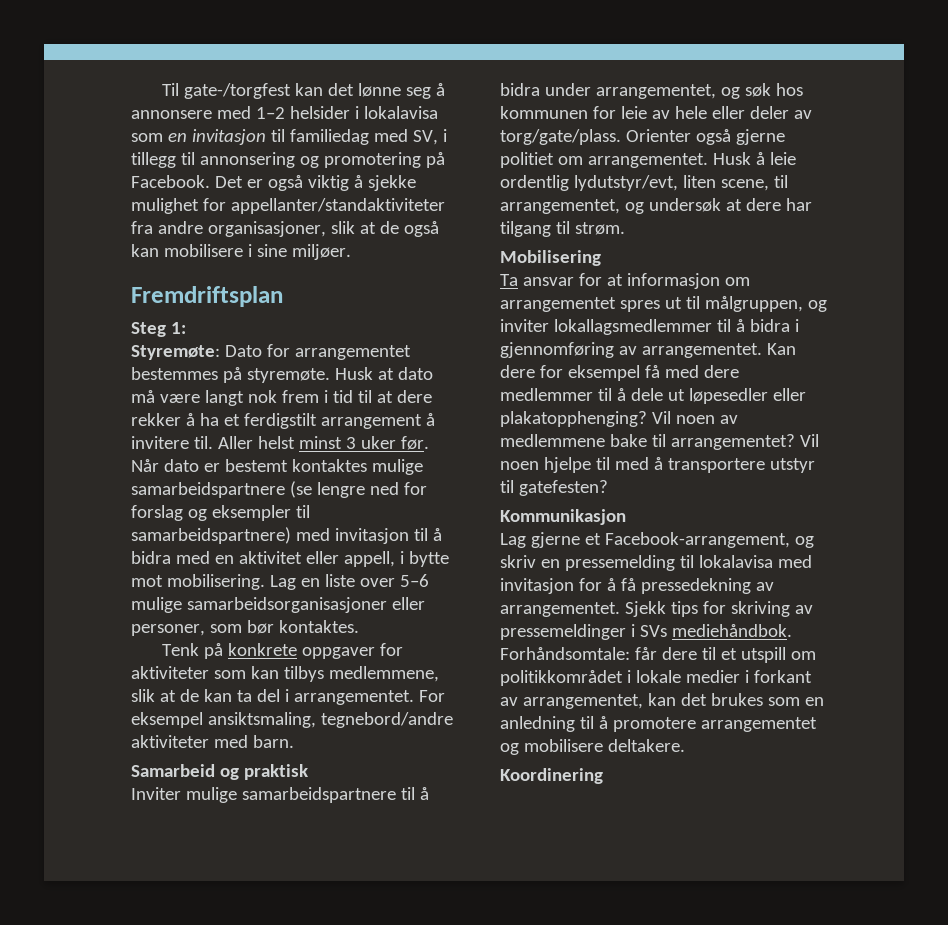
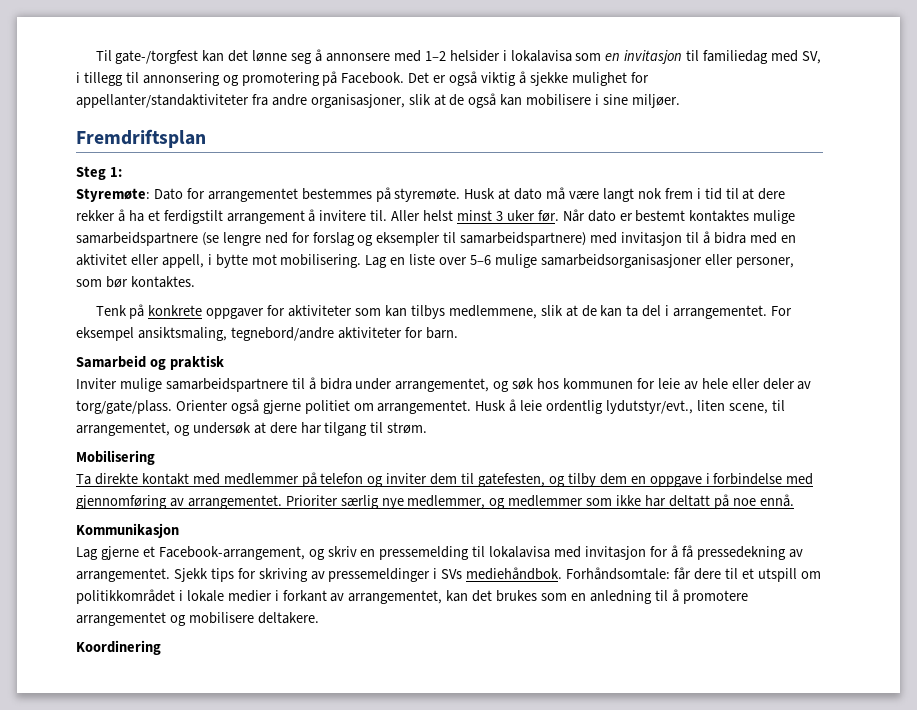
- For eksempel ansiktsmaling, tegnebord/andre aktiviteter med barn.
+ For eksempel ansiktsmaling, tegnebord/andre aktiviteter for barn.
- Husk å leie ordentlig lydutstyr/evt, liten scene, til arrangementet, og undersøk at dere har tilgang til strøm.
+ Husk å leie ordentlig lydutstyr/evt., liten scene, til arrangementet, og undersøk at dere har tilgang til strøm.
- Ta ansvar for at informasjon om arrangementet spres ut til målgruppen, og inviter lokallagsmedlemmer til å bidra i gjennomføring av arrangementet. Kan dere for eksempel få med dere medlemmer til å dele ut løpesedler eller plakatopphenging? Vil noen av medlemmene bake til arrangementet? Vil noen hjelpe til med å transportere utstyr til gatefesten?
+ Ta direkte kontakt med medlemmer på telefon og inviter dem til gatefesten, og tilby dem en oppgave i forbindelse med gjennomføring av arrangementet. Prioriter særlig nye medlemmer, og medlemmer som ikke har deltatt på noe ennå.

